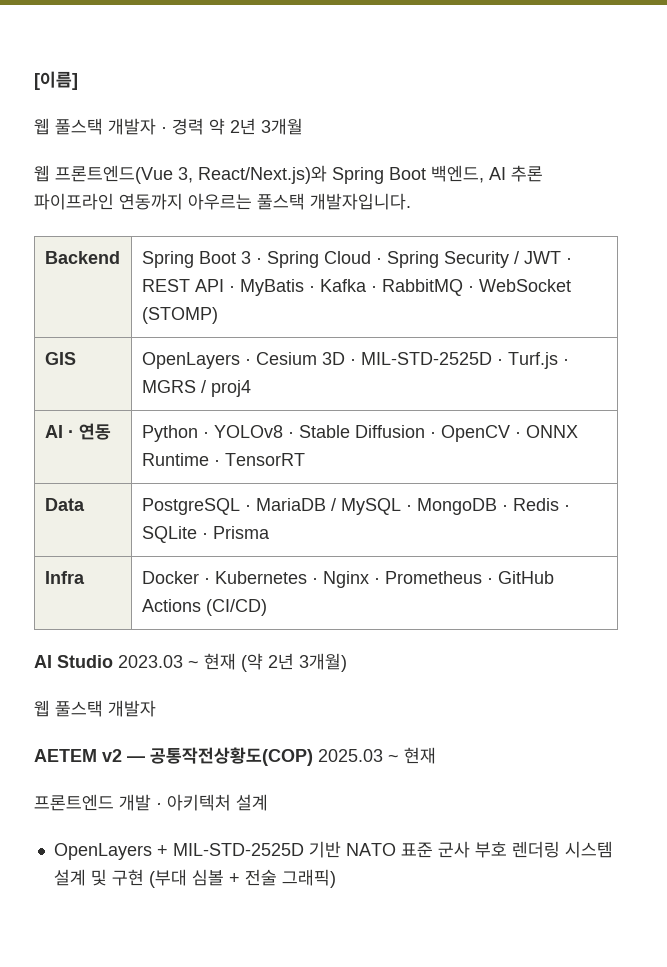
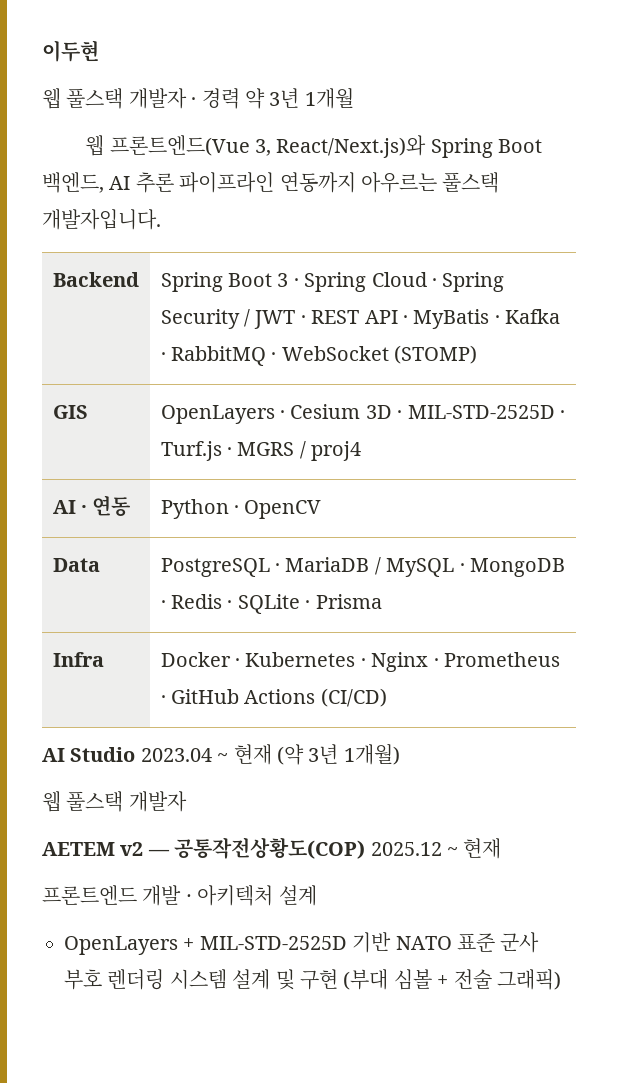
- [이름]
+ 이두현
- 웹 풀스택 개발자 · 경력 약 2년 3개월
+ 웹 풀스택 개발자 · 경력 약 3년 1개월
- AI · 연동 | Python · YOLOv8 · Stable Diffusion · OpenCV · ONNX Runtime · TensorRT
+ AI · 연동 | Python · OpenCV
- AI Studio 2023.03 ~ 현재 (약 2년 3개월)
+ AI Studio 2023.04 ~ 현재 (약 3년 1개월)
- AETEM v2 — 공통작전상황도(COP) 2025.03 ~ 현재
+ AETEM v2 — 공통작전상황도(COP) 2025.12 ~ 현재

